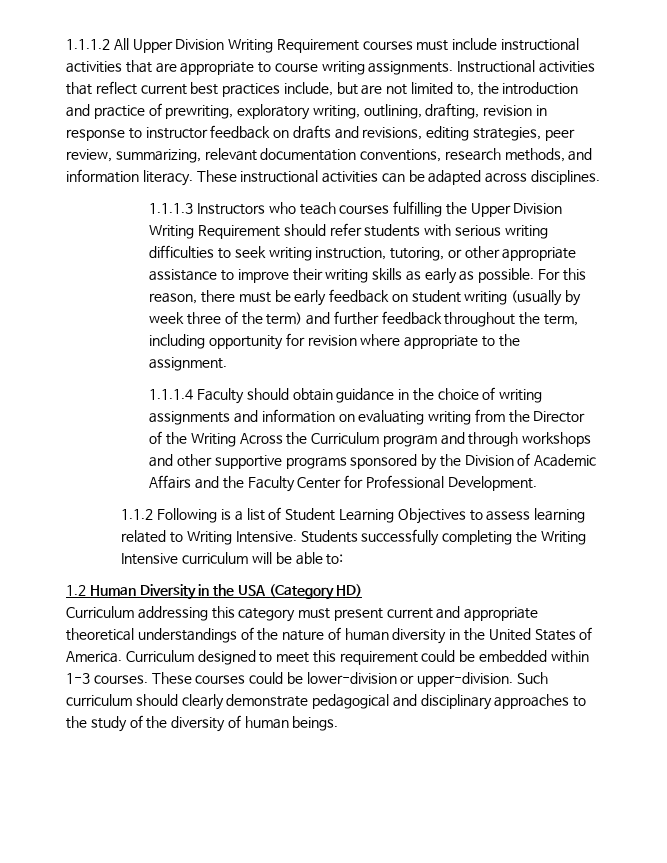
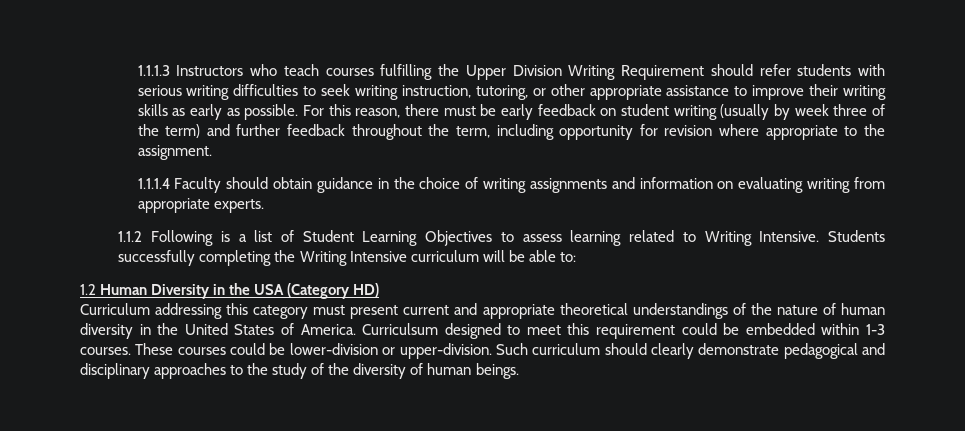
- 1.1.1.2 All Upper Division Writing Requirement courses must include instructional activities that are appropriate to course writing assignments. Instructional activities that reflect current best practices include, but are not limited to, the introduction and practice of prewriting, exploratory writing, outlining, drafting, revision in response to instructor feedback on drafts and revisions, editing strategies, peer review, summarizing, relevant documentation conventions, research methods, and information literacy. These instructional activities can be adapted across disciplines.
- 1.1.1.4 Faculty should obtain guidance in the choice of writing assignments and information on evaluating writing from the Director of the Writing Across the Curriculum program and through workshops and other supportive programs sponsored by the Division of Academic Affairs and the Faculty Center for Professional Development.
+ 1.1.1.4 Faculty should obtain guidance in the choice of writing assignments and information on evaluating writing from appropriate experts.
- Curriculum designed to meet this requirement could be embedded within 1-3 courses.
+ Curriculsum designed to meet this requirement could be embedded within 1-3 courses.

